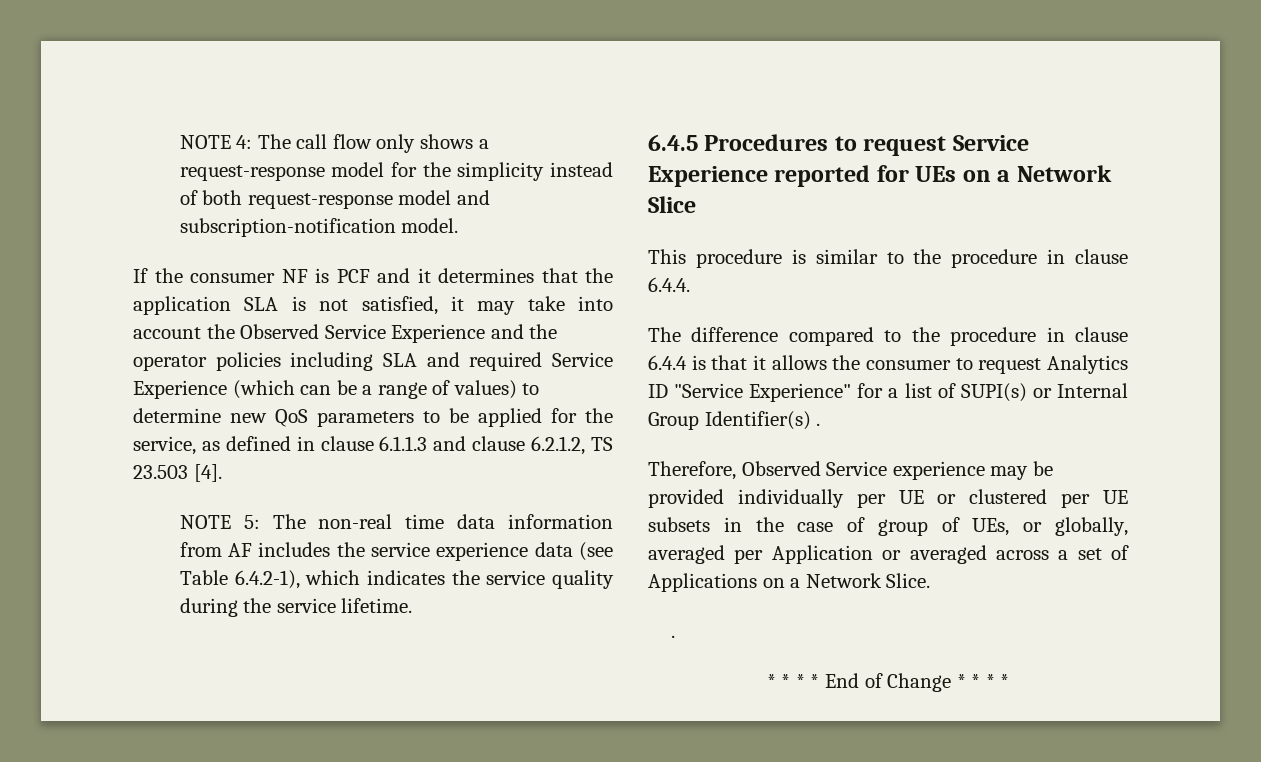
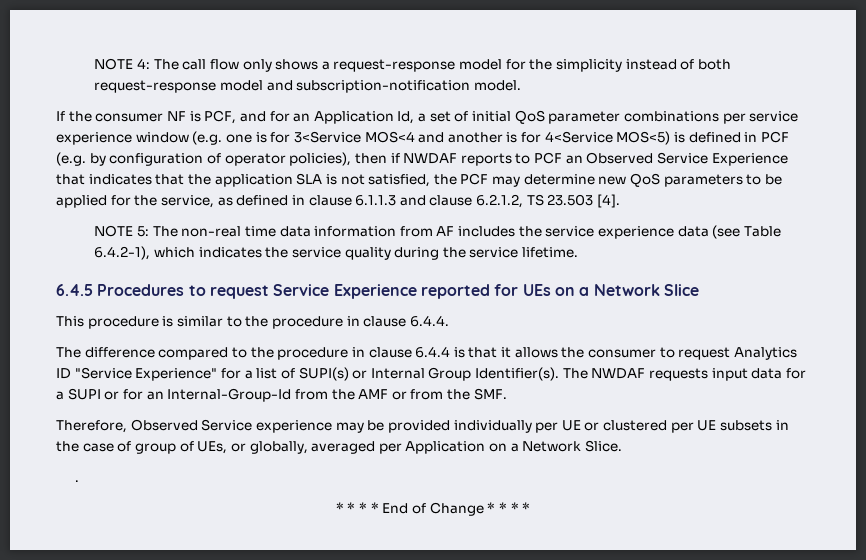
- If the consumer NF is PCF and it determines that the application SLA is not satisfied, it may take into account the Observed Service Experience and the operator policies including SLA and required Service Experience (which can be a range of values) to determine new QoS parameters to be applied for the service, as defined in clause 6.1.1.3 and clause 6.2.1.2, TS 23.503 [4].
+ If the consumer NF is PCF, and for an Application Id, a set of initial QoS parameter combinations per service experience window (e.g. one is for 3<Service MOS<4 and another is for 4<Service MOS<5) is defined in PCF (e.g. by configuration of operator policies), then if NWDAF reports to PCF an Observed Service Experience that indicates that the application SLA is not satisfied, the PCF may determine new QoS parameters to be applied for the service, as defined in clause 6.1.1.3 and clause 6.2.1.2, TS 23.503 [4].
- The difference compared to the procedure in clause 6.4.4 is that it allows the consumer to request Analytics ID "Service Experience" for a list of SUPI(s) or Internal Group Identifier(s) .
+ The difference compared to the procedure in clause 6.4.4 is that it allows the consumer to request Analytics ID "Service Experience" for a list of SUPI(s) or Internal Group Identifier(s). The NWDAF requests input data for a SUPI or for an Internal-Group-Id from the AMF or from the SMF.
- Therefore, Observed Service experience may be provided individually per UE or clustered per UE subsets in the case of group of UEs, or globally, averaged per Application or averaged across a set of Applications on a Network Slice.
+ Therefore, Observed Service experience may be provided individually per UE or clustered per UE subsets in the case of group of UEs, or globally, averaged per Application on a Network Slice.

